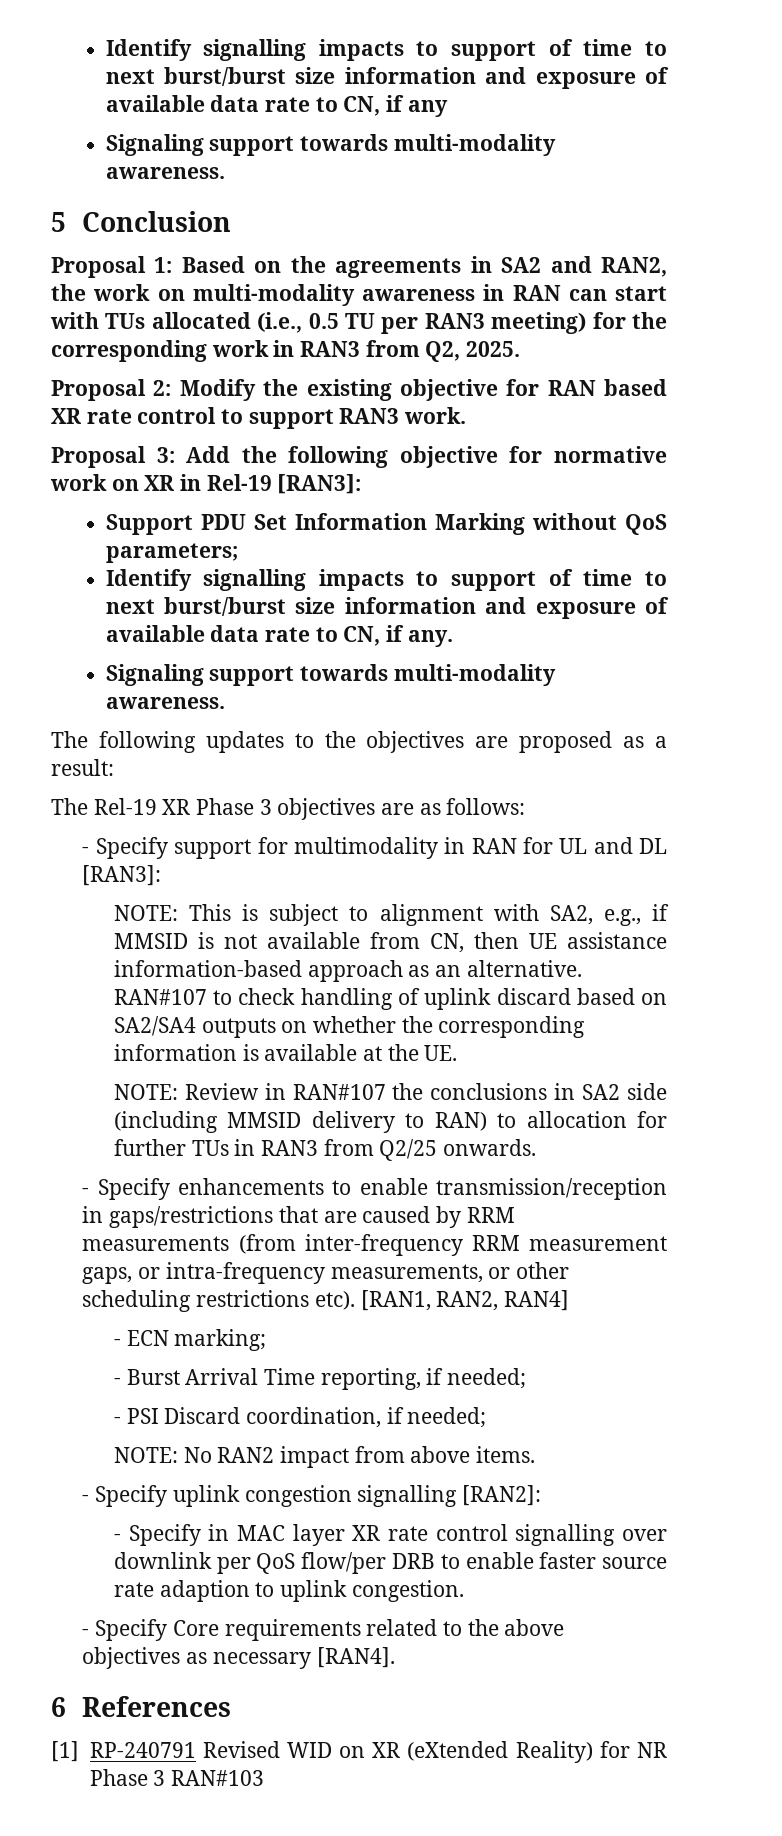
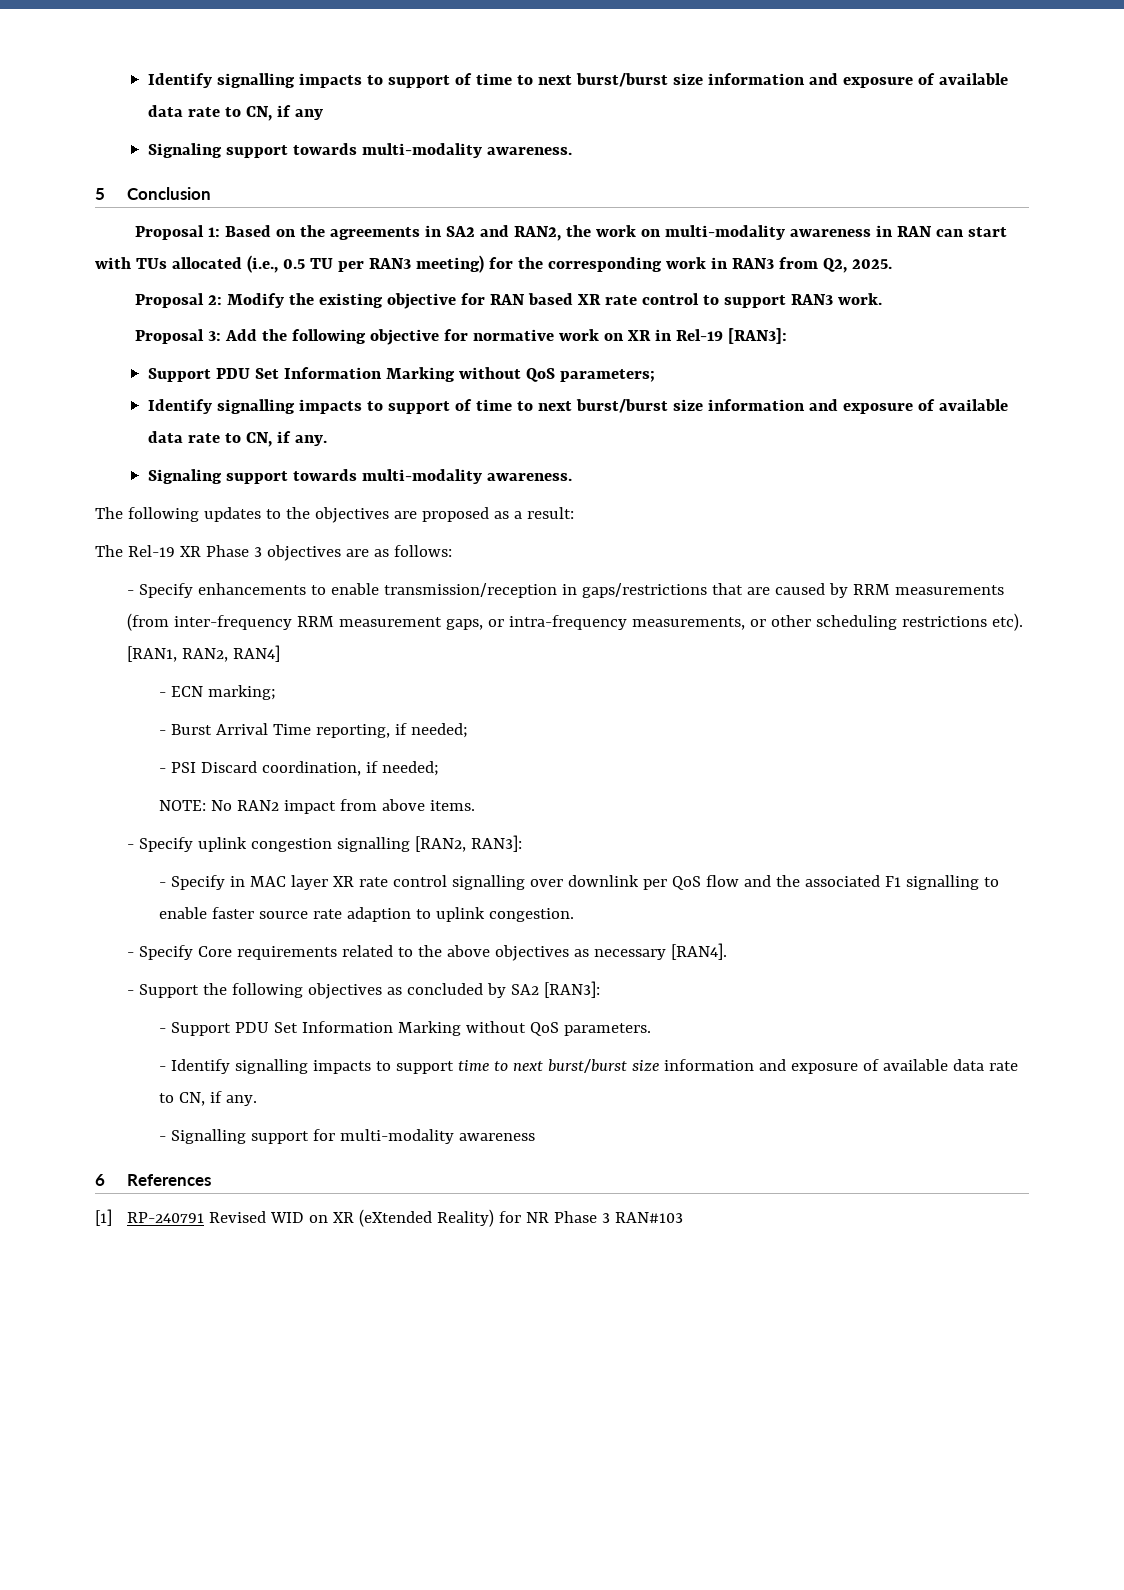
- - Specify support for multimodality in RAN for UL and DL [RAN3]:
- NOTE: This is subject to alignment with SA2, e.g., if MMSID is not available from CN, then UE assistance information-based approach as an alternative. RAN#107 to check handling of uplink discard based on SA2/SA4 outputs on whether the corresponding information is available at the UE.
- NOTE: Review in RAN#107 the conclusions in SA2 side (including MMSID delivery to RAN) to allocation for further TUs in RAN3 from Q2/25 onwards.
- - Specify uplink congestion signalling [RAN2]:
+ - Specify uplink congestion signalling [RAN2, RAN3]:
- - Specify in MAC layer XR rate control signalling over downlink per QoS flow/per DRB to enable faster source rate adaption to uplink congestion.
+ - Specify in MAC layer XR rate control signalling over downlink per QoS flow and the associated F1 signalling to enable faster source rate adaption to uplink congestion.
+ - Support the following objectives as concluded by SA2 [RAN3]:
+ - Support PDU Set Information Marking without QoS parameters.
+ - Identify signalling impacts to support time to next burst/burst size information and exposure of available data rate to CN, if any.
+ - Signalling support for multi-modality awareness

